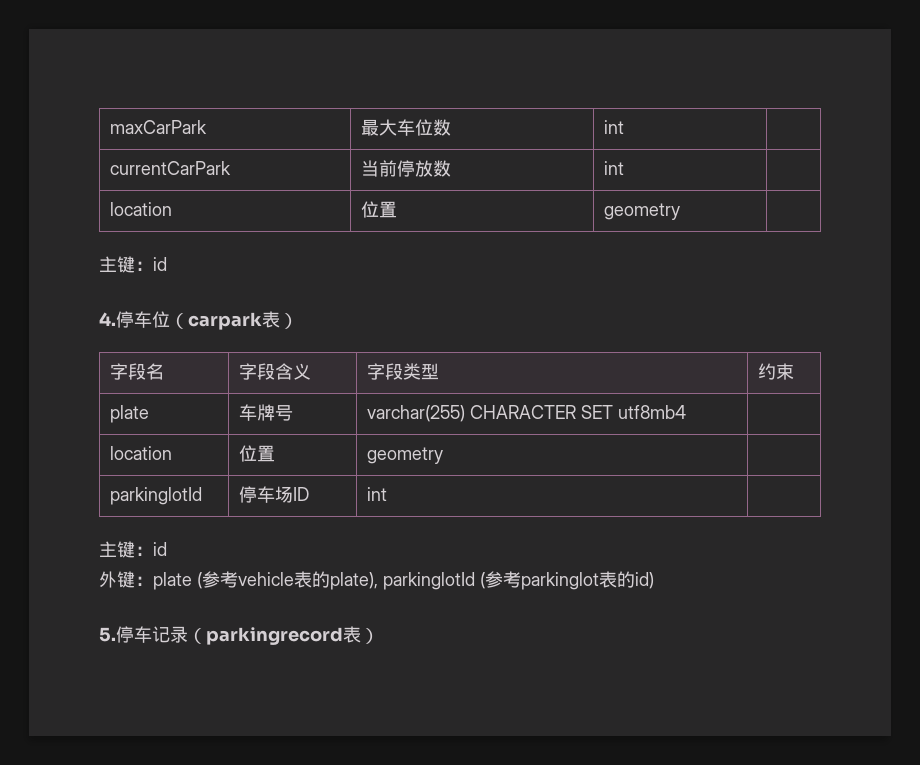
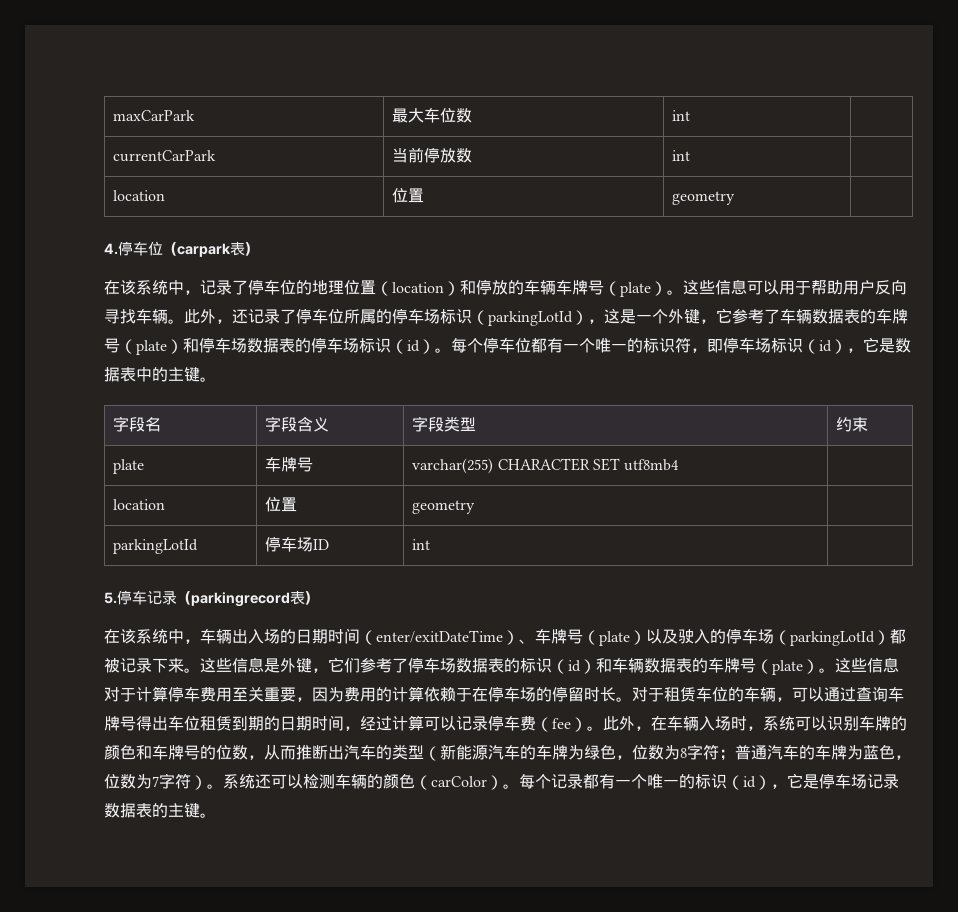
  currentCarPark | 当前停放数 | int |
  location | 位置 | geometry |
- 主键：id
+ 在该系统中，记录了停车位的地理位置（location）和停放的车辆车牌号（plate）。这些信息可以用于帮助用户反向寻找车辆。此外，还记录了停车位所属的停车场标识（parkingLotId），这是一个外键，它参考了车辆数据表的车牌号（plate）和停车场数据表的停车场标识（id）。每个停车位都有一个唯一的标识符，即停车场标识（id），它是数据表中的主键。
- parkinglotId | 停车场ID | int |
- 主键：id
- 外键：plate (参考vehicle表的plate), parkinglotId (参考parkinglot表的id)
+ parkingLotId | 停车场ID | int |
+ 在该系统中，车辆出入场的日期时间（enter/exitDateTime）、车牌号（plate）以及驶入的停车场（parkingLotId）都被记录下来。这些信息是外键，它们参考了停车场数据表的标识（id）和车辆数据表的车牌号（plate）。这些信息对于计算停车费用至关重要，因为费用的计算依赖于在停车场的停留时长。对于租赁车位的车辆，可以通过查询车牌号得出车位租赁到期的日期时间，经过计算可以记录停车费（fee）。此外，在车辆入场时，系统可以识别车牌的颜色和车牌号的位数，从而推断出汽车的类型（新能源汽车的车牌为绿色，位数为8字符；普通汽车的车牌为蓝色，位数为7字符）。系统还可以检测车辆的颜色（carColor）。每个记录都有一个唯一的标识（id），它是停车场记录数据表的主键。

